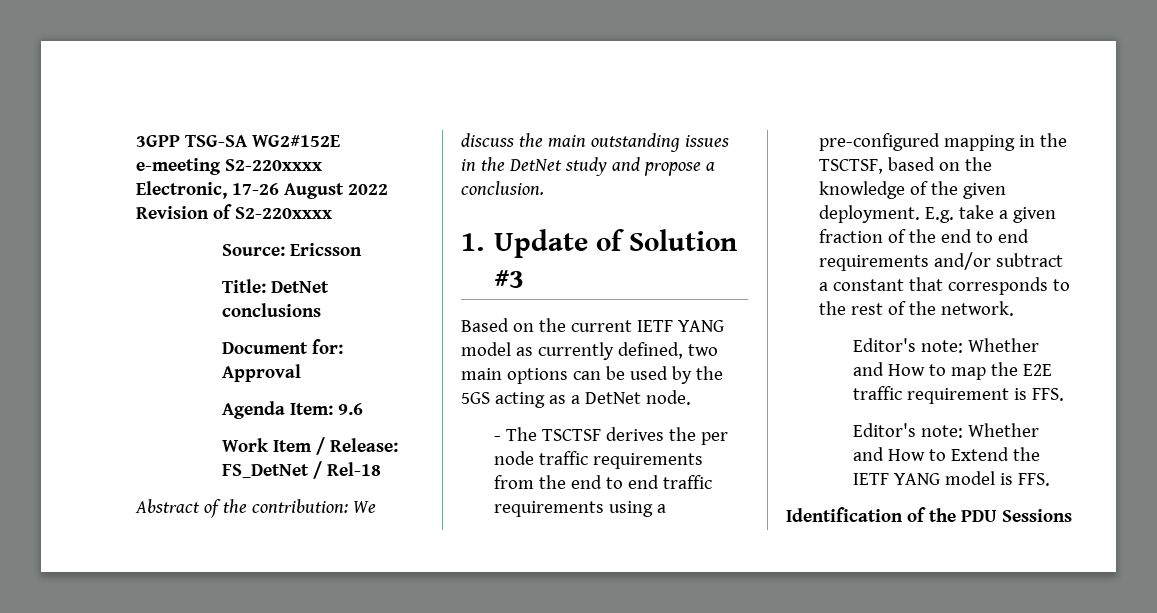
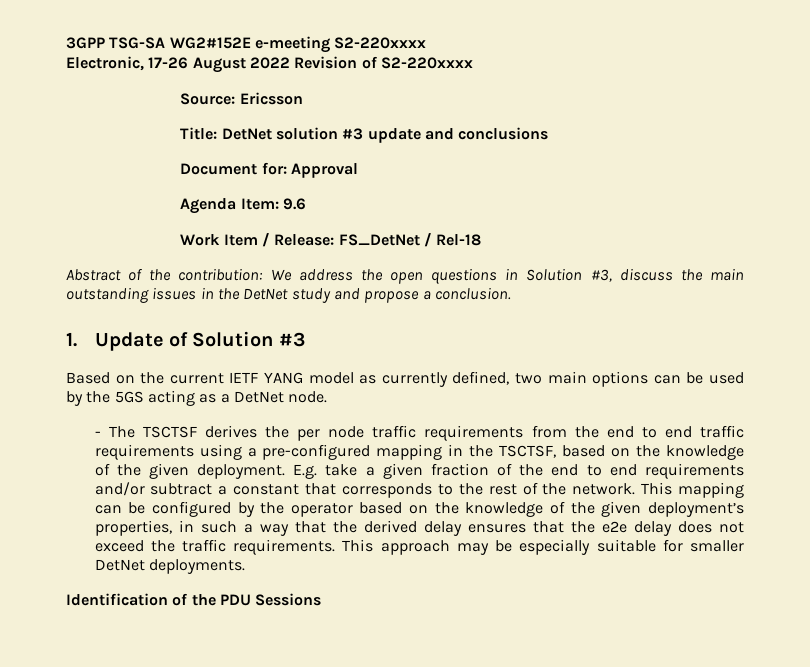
- Title: DetNet conclusions
+ Title: DetNet solution #3 update and conclusions
- Abstract of the contribution: We discuss the main outstanding issues in the DetNet study and propose a conclusion.
+ Abstract of the contribution: We address the open questions in Solution #3, discuss the main outstanding issues in the DetNet study and propose a conclusion.
- E.g. take a given fraction of the end to end requirements and/or subtract a constant that corresponds to the rest of the network.
- Editor's note: Whether and How to map the E2E traffic requirement is FFS.
- Editor's note: Whether and How to Extend the IETF YANG model is FFS.
+ E.g. take a given fraction of the end to end requirements and/or subtract a constant that corresponds to the rest of the network. This mapping can be configured by the operator based on the knowledge of the given deployment’s properties, in such a way that the derived delay ensures that the e2e delay does not exceed the traffic requirements. This approach may be especially suitable for smaller DetNet deployments.

